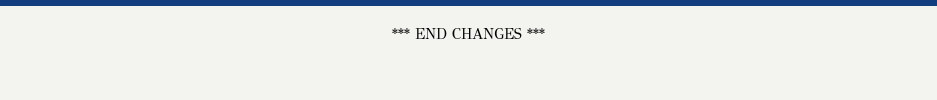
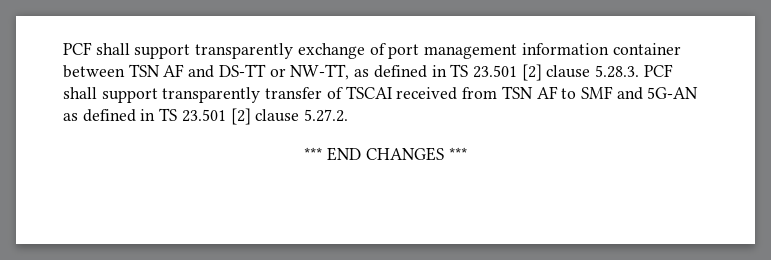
+ PCF shall support transparently exchange of port management information container between TSN AF and DS-TT or NW-TT, as defined in TS 23.501 [2] clause 5.28.3. PCF shall support transparently transfer of TSCAI received from TSN AF to SMF and 5G-AN as defined in TS 23.501 [2] clause 5.27.2.

